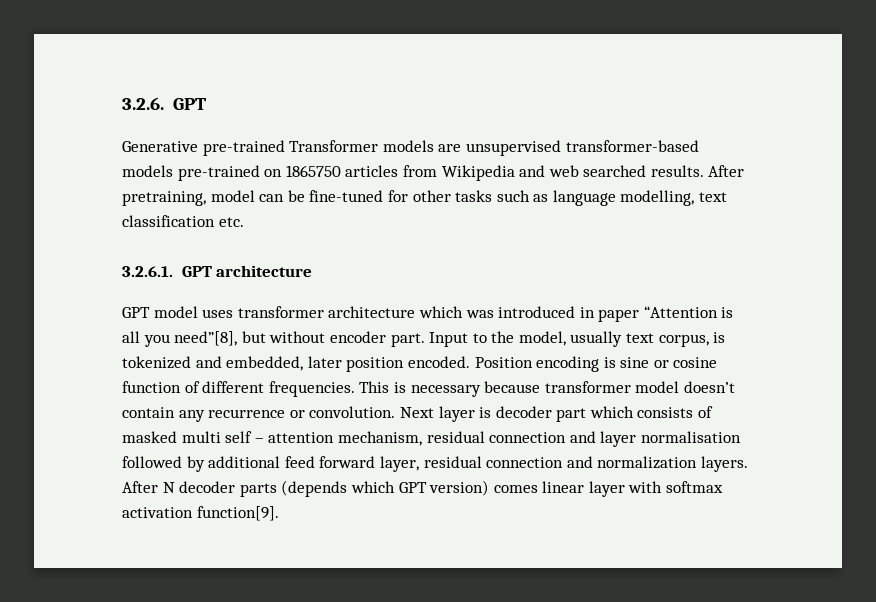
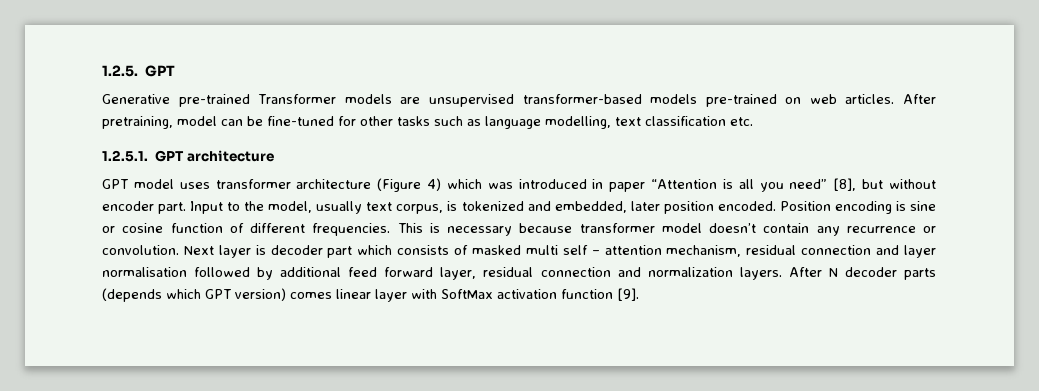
- 3.2.6. GPT
+ 1.2.5. GPT
- Generative pre-trained Transformer models are unsupervised transformer-based models pre-trained on 1865750 articles from Wikipedia and web searched results.
+ Generative pre-trained Transformer models are unsupervised transformer-based models pre-trained on web articles.
- 3.2.6.1. GPT architecture
+ 1.2.5.1. GPT architecture
- GPT model uses transformer architecture which was introduced in paper “Attention is all you need”[8], but without encoder part.
+ GPT model uses transformer architecture (Figure 4) which was introduced in paper “Attention is all you need” [8], but without encoder part.
- After N decoder parts (depends which GPT version) comes linear layer with softmax activation function[9].
+ After N decoder parts (depends which GPT version) comes linear layer with SoftMax activation function [9].

